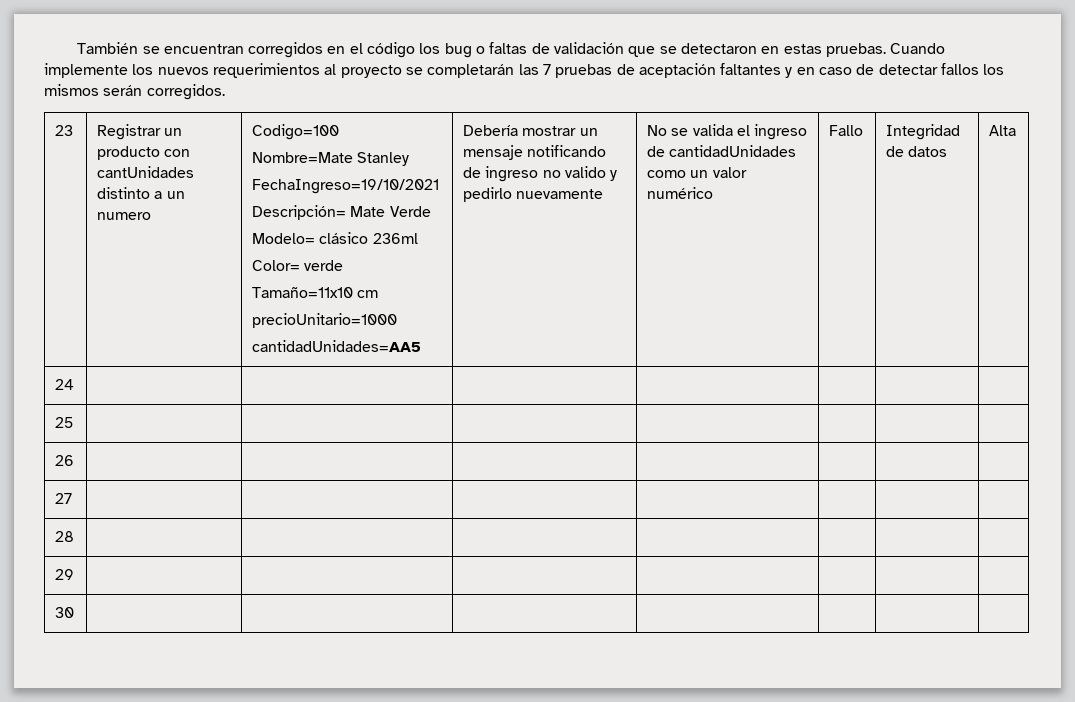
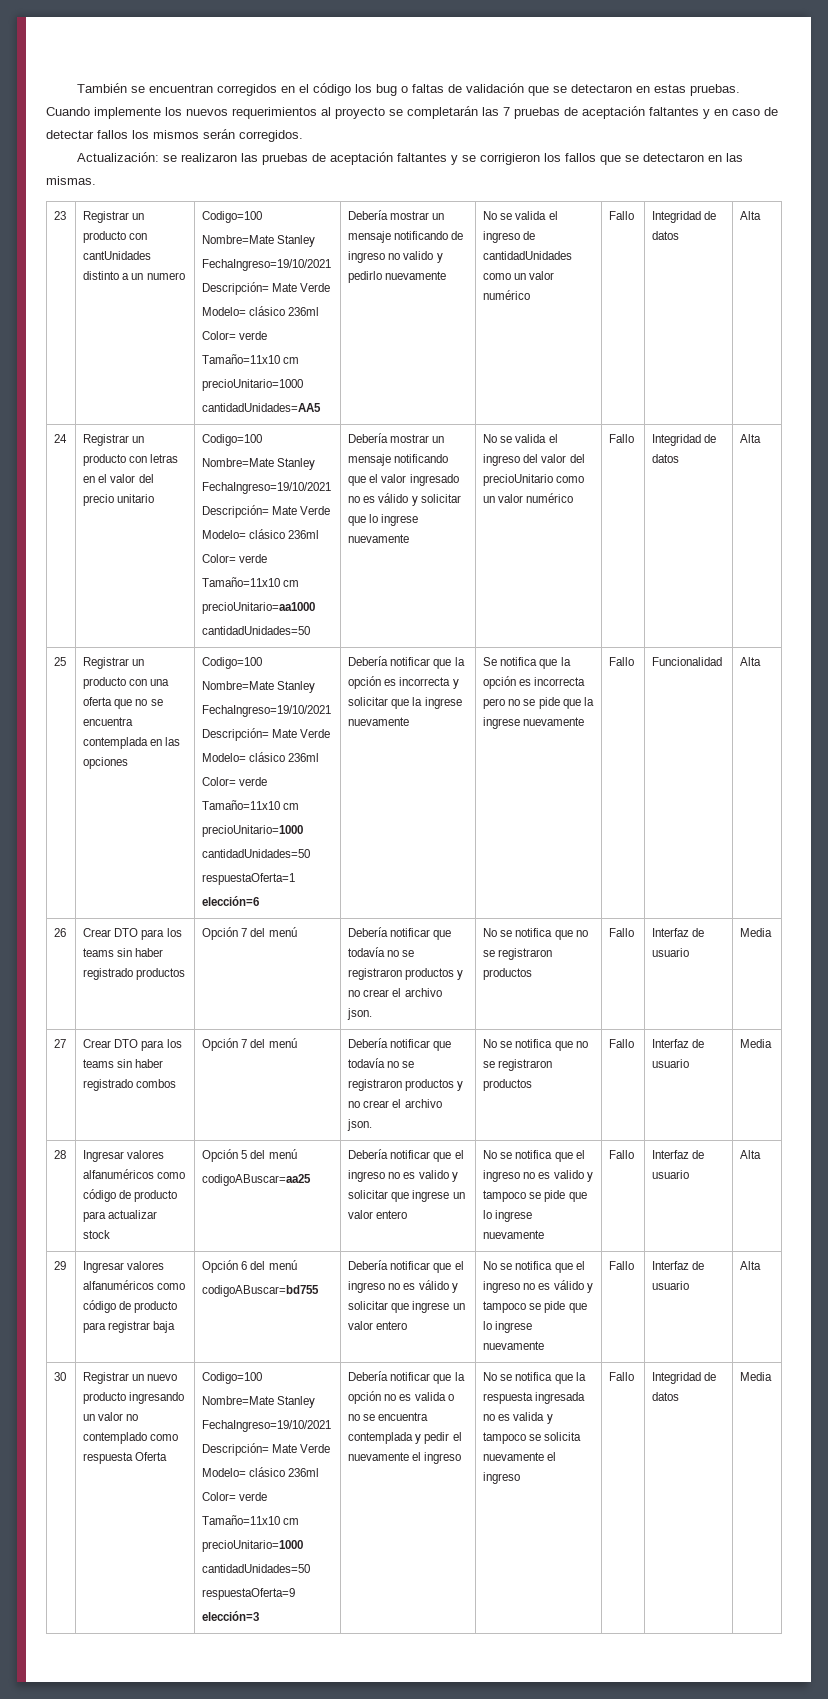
+ Actualización: se realizaron las pruebas de aceptación faltantes y se corrigieron los fallos que se detectaron en las mismas.
- 25 | | | | | | |
- 26 | | | | | | |
- 27 | | | | | | |
- 28 | | | | | | |
- 29 | | | | | | |
- 30 | | | | | | |
+ Registrar un producto con letras en el valor del precio unitario | Codigo=100
+ Nombre=Mate Stanley
+ FechaIngreso=19/10/2021
+ Descripción= Mate Verde
+ Modelo= clásico 236ml
+ Color= verde
+ Tamaño=11x10 cm
+ precioUnitario=aa1000
+ cantidadUnidades=50 | Debería mostrar un mensaje notificando que el valor ingresado no es válido y solicitar que lo ingrese nuevamente | No se valida el ingreso del valor del precioUnitario como un valor numérico | Fallo | Integridad de datos | Alta
+ 25 | Registrar un producto con una oferta que no se encuentra contemplada en las opciones | Codigo=100
+ Nombre=Mate Stanley
+ FechaIngreso=19/10/2021
+ Descripción= Mate Verde
+ Modelo= clásico 236ml
+ Color= verde
+ Tamaño=11x10 cm
+ precioUnitario=1000
+ cantidadUnidades=50
+ respuestaOferta=1
+ elección=6 | Debería notificar que la opción es incorrecta y solicitar que la ingrese nuevamente | Se notifica que la opción es incorrecta pero no se pide que la ingrese nuevamente | Fallo | Funcionalidad | Alta
+ 26 | Crear DTO para los teams sin haber registrado productos | Opción 7 del menú | Debería notificar que todavía no se registraron productos y no crear el archivo json. | No se notifica que no se registraron productos | Fallo | Interfaz de usuario | Media
+ 27 | Crear DTO para los teams sin haber registrado combos | Opción 7 del menú | Debería notificar que todavía no se registraron productos y no crear el archivo json. | No se notifica que no se registraron productos | Fallo | Interfaz de usuario | Media
+ 28 | Ingresar valores alfanuméricos como código de producto para actualizar stock | Opción 5 del menú
+ codigoABuscar=aa25 | Debería notificar que el ingreso no es valido y solicitar que ingrese un valor entero | No se notifica que el ingreso no es valido y tampoco se pide que lo ingrese nuevamente | Fallo | Interfaz de usuario | Alta
+ 29 | Ingresar valores alfanuméricos como código de producto para registrar baja | Opción 6 del menú
+ codigoABuscar=bd755 | Debería notificar que el ingreso no es válido y solicitar que ingrese un valor entero | No se notifica que el ingreso no es válido y tampoco se pide que lo ingrese nuevamente | Fallo | Interfaz de usuario | Alta
+ 30 | Registrar un nuevo producto ingresando un valor no contemplado como respuesta Oferta | Codigo=100
+ Nombre=Mate Stanley
+ FechaIngreso=19/10/2021
+ Descripción= Mate Verde
+ Modelo= clásico 236ml
+ Color= verde
+ Tamaño=11x10 cm
+ precioUnitario=1000
+ cantidadUnidades=50
+ respuestaOferta=9
+ elección=3 | Debería notificar que la opción no es valida o no se encuentra contemplada y pedir el nuevamente el ingreso | No se notifica que la respuesta ingresada no es valida y tampoco se solicita nuevamente el ingreso | Fallo | Integridad de datos | Media

